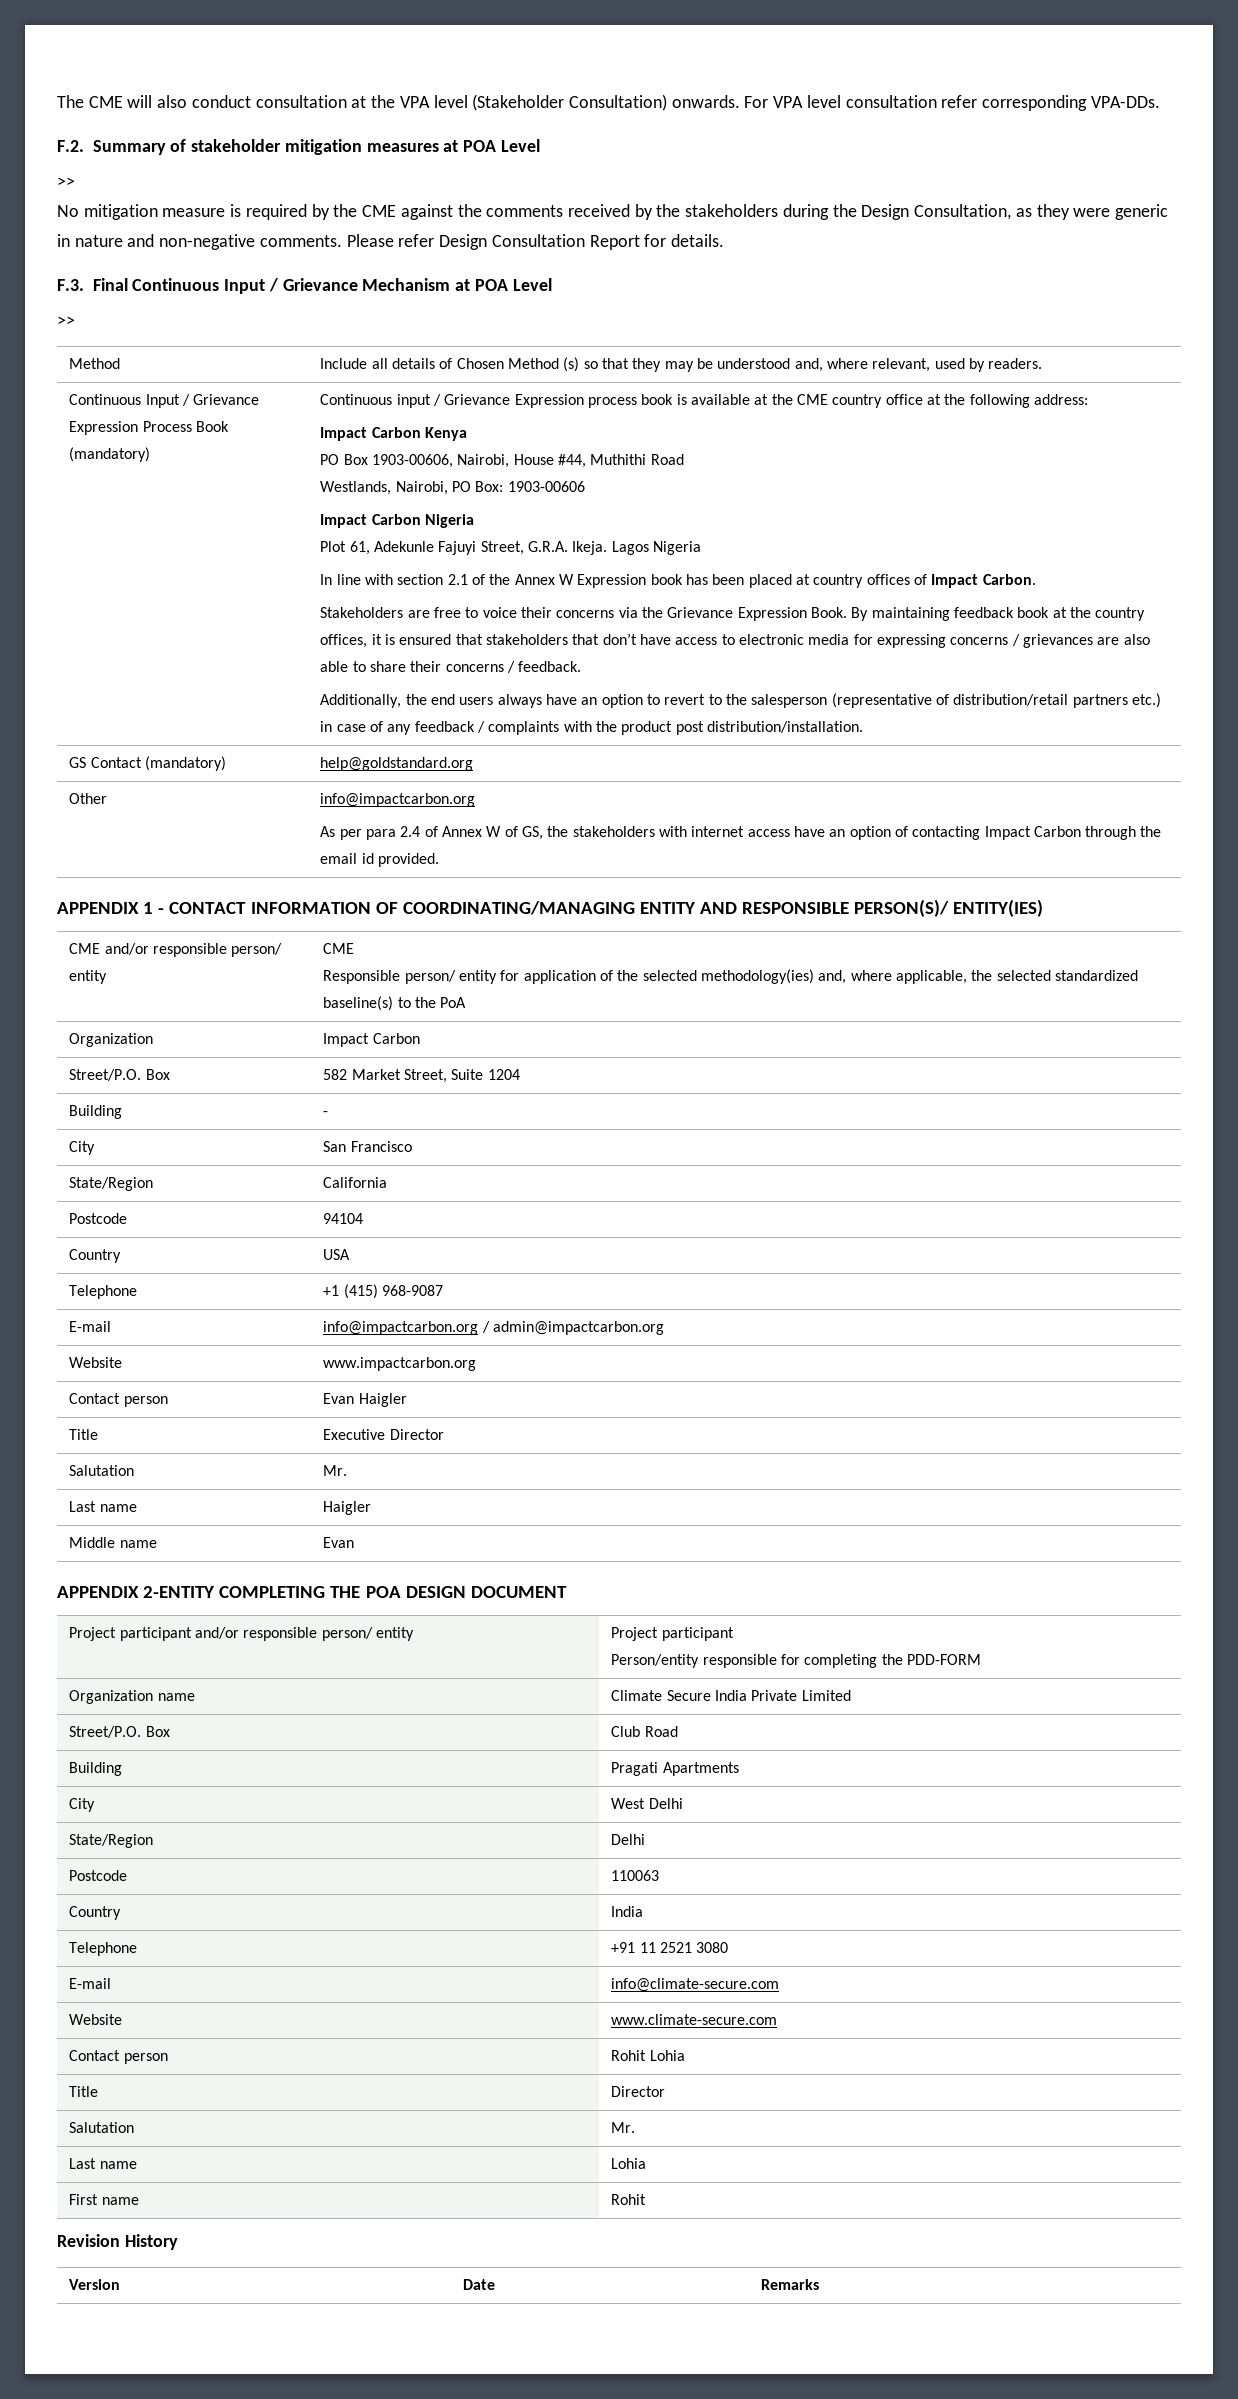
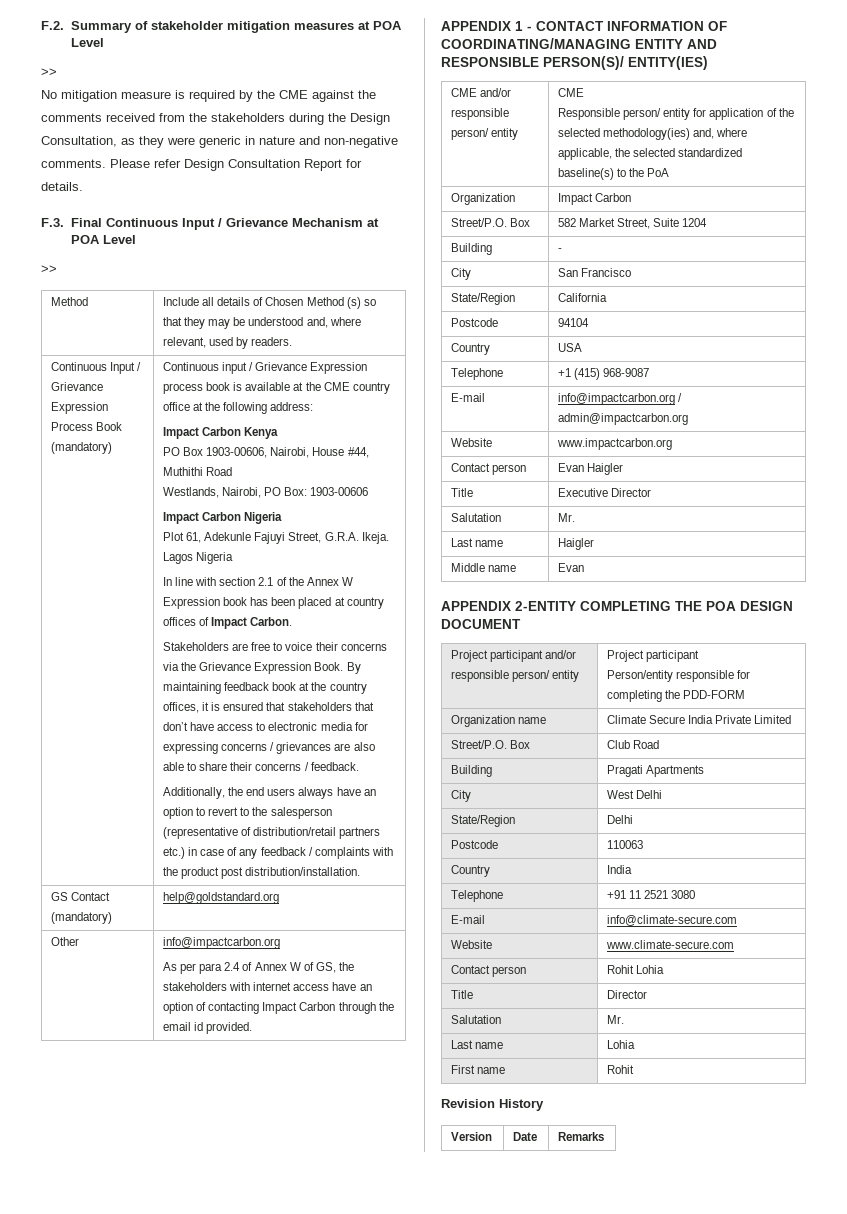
- The CME will also conduct consultation at the VPA level (Stakeholder Consultation) onwards. For VPA level consultation refer corresponding VPA-DDs.
- No mitigation measure is required by the CME against the comments received by the stakeholders during the Design Consultation, as they were generic in nature and non-negative comments.
+ No mitigation measure is required by the CME against the comments received from the stakeholders during the Design Consultation, as they were generic in nature and non-negative comments.

